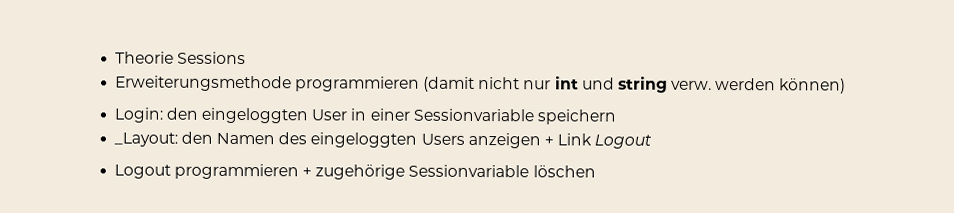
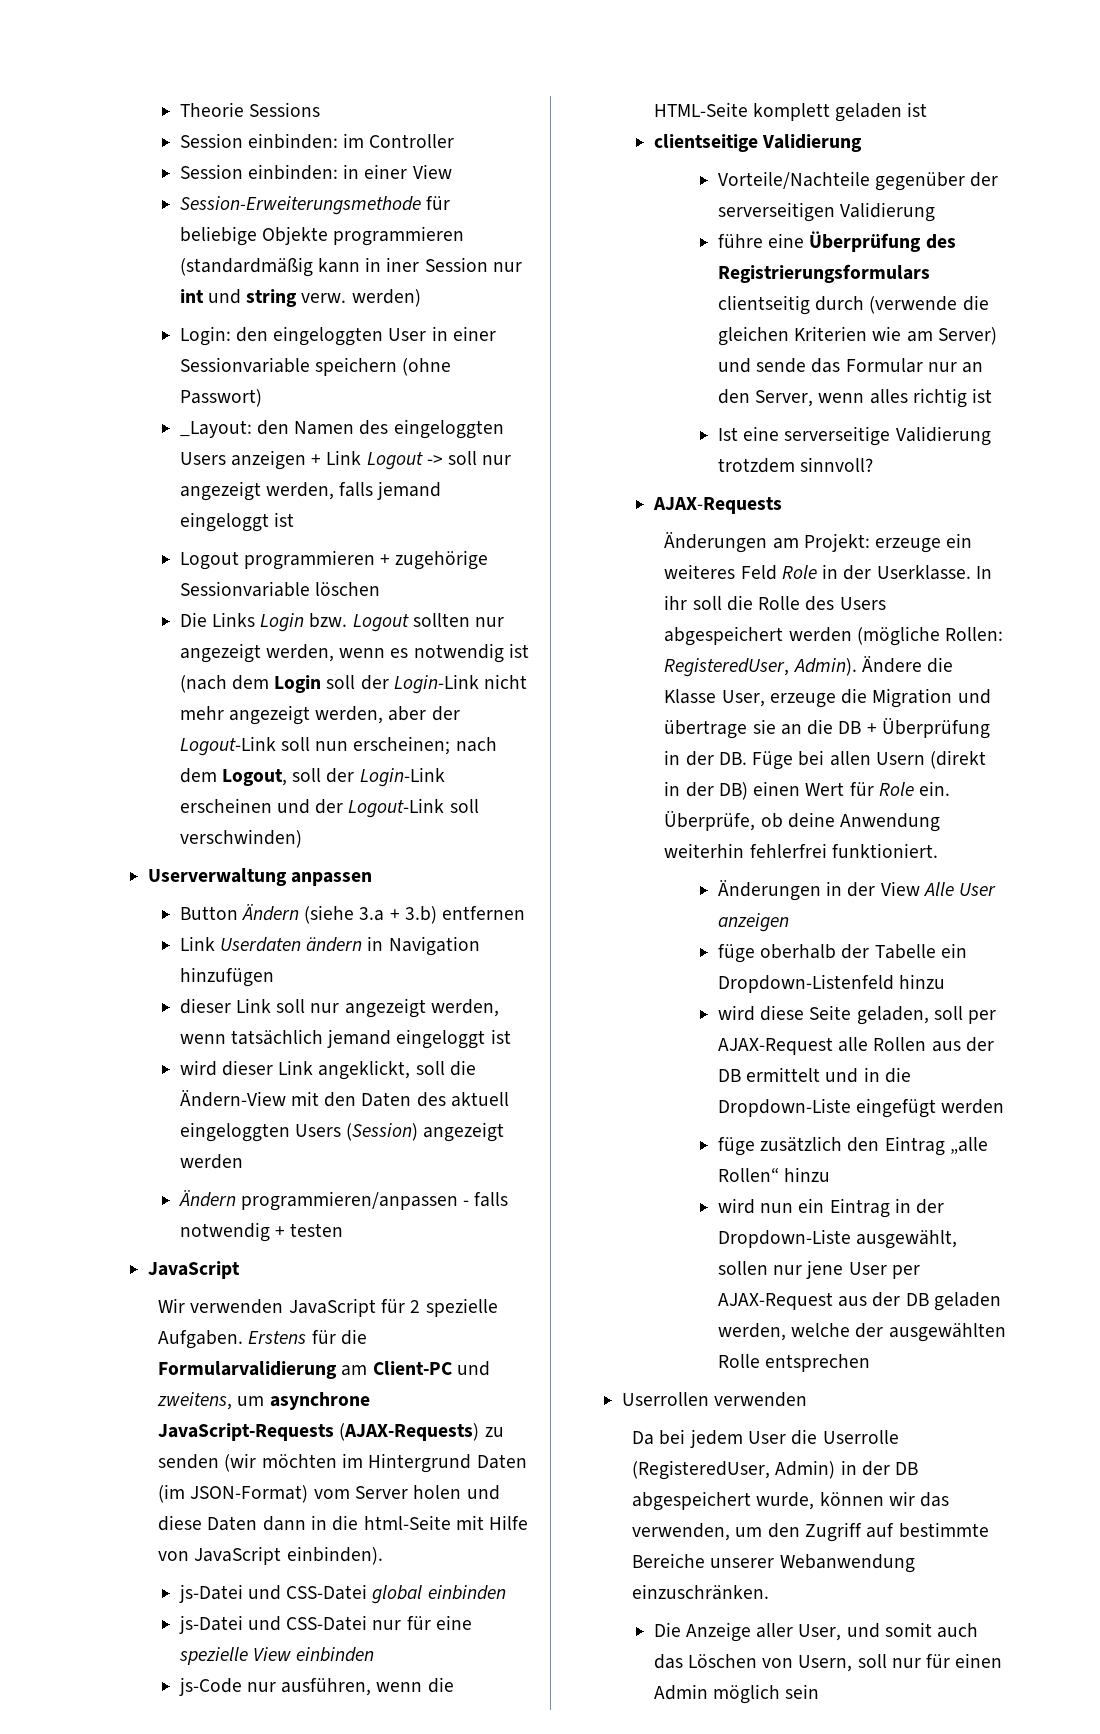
- Erweiterungsmethode programmieren (damit nicht nur int und string verw. werden können)
+ Session einbinden: im Controller
+ Session einbinden: in einer View
+ Session-Erweiterungsmethode für beliebige Objekte programmieren (standardmäßig kann in iner Session nur int und string verw. werden)
- Login: den eingeloggten User in einer Sessionvariable speichern
+ Login: den eingeloggten User in einer Sessionvariable speichern (ohne Passwort)
- _Layout: den Namen des eingeloggten Users anzeigen + Link Logout
+ _Layout: den Namen des eingeloggten Users anzeigen + Link Logout -> soll nur angezeigt werden, falls jemand eingeloggt ist
+ Die Links Login bzw. Logout sollten nur angezeigt werden, wenn es notwendig ist (nach dem Login soll der Login-Link nicht mehr angezeigt werden, aber der Logout-Link soll nun erscheinen; nach dem Logout, soll der Login-Link erscheinen und der Logout-Link soll verschwinden)
+ Userverwaltung anpassen
+ Button Ändern (siehe 3.a + 3.b) entfernen
+ Link Userdaten ändern in Navigation hinzufügen
+ dieser Link soll nur angezeigt werden, wenn tatsächlich jemand eingeloggt ist
+ wird dieser Link angeklickt, soll die Ändern-View mit den Daten des aktuell eingeloggten Users (Session) angezeigt werden
+ Ändern programmieren/anpassen - falls notwendig + testen
+ JavaScript
+ Wir verwenden JavaScript für 2 spezielle Aufgaben. Erstens für die Formularvalidierung am Client-PC und zweitens, um asynchrone JavaScript-Requests (AJAX-Requests) zu senden (wir möchten im Hintergrund Daten (im JSON-Format) vom Server holen und diese Daten dann in die html-Seite mit Hilfe von JavaScript einbinden).
+ js-Datei und CSS-Datei global einbinden
+ js-Datei und CSS-Datei nur für eine spezielle View einbinden
+ js-Code nur ausführen, wenn die HTML-Seite komplett geladen ist
+ clientseitige Validierung
+ Vorteile/Nachteile gegenüber der serverseitigen Validierung
+ führe eine Überprüfung des Registrierungsformulars clientseitig durch (verwende die gleichen Kriterien wie am Server) und sende das Formular nur an den Server, wenn alles richtig ist
+ Ist eine serverseitige Validierung trotzdem sinnvoll?
+ AJAX-Requests
+ Änderungen am Projekt: erzeuge ein weiteres Feld Role in der Userklasse. In ihr soll die Rolle des Users abgespeichert werden (mögliche Rollen: RegisteredUser, Admin). Ändere die Klasse User, erzeuge die Migration und übertrage sie an die DB + Überprüfung in der DB. Füge bei allen Usern (direkt in der DB) einen Wert für Role ein. Überprüfe, ob deine Anwendung weiterhin fehlerfrei funktioniert.
+ Änderungen in der View Alle User anzeigen
+ füge oberhalb der Tabelle ein Dropdown-Listenfeld hinzu
+ wird diese Seite geladen, soll per AJAX-Request alle Rollen aus der DB ermittelt und in die Dropdown-Liste eingefügt werden
+ füge zusätzlich den Eintrag „alle Rollen“ hinzu
+ wird nun ein Eintrag in der Dropdown-Liste ausgewählt, sollen nur jene User per AJAX-Request aus der DB geladen werden, welche der ausgewählten Rolle entsprechen
+ Userrollen verwenden
+ Da bei jedem User die Userrolle (RegisteredUser, Admin) in der DB abgespeichert wurde, können wir das verwenden, um den Zugriff auf bestimmte Bereiche unserer Webanwendung einzuschränken.
+ Die Anzeige aller User, und somit auch das Löschen von Usern, soll nur für einen Admin möglich sein

